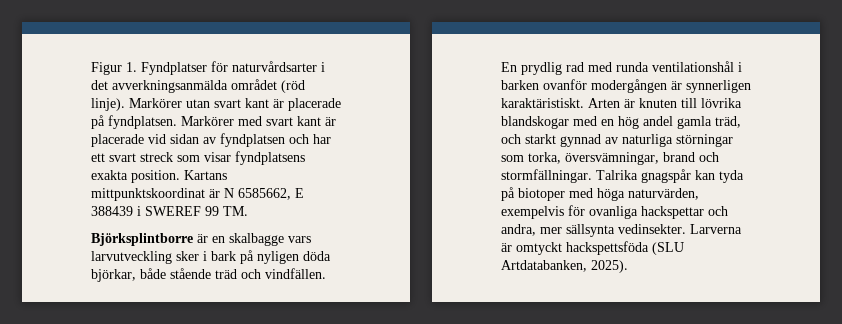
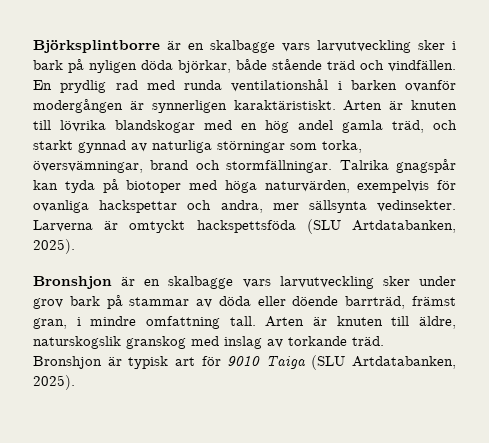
- Figur 1. Fyndplatser för naturvårdsarter i det avverkningsanmälda området (röd linje). Markörer utan svart kant är placerade på fyndplatsen. Markörer med svart kant är placerade vid sidan av fyndplatsen och har ett svart streck som visar fyndplatsens exakta position. Kartans mittpunktskoordinat är N 6585662, E 388439 i SWEREF 99 TM.
+ Bronshjon är en skalbagge vars larvutveckling sker under grov bark på stammar av döda eller döende barrträd, främst gran, i mindre omfattning tall. Arten är knuten till äldre, naturskogslik granskog med inslag av torkande träd. Bronshjon är typisk art för 9010 Taiga (SLU Artdatabanken, 2025).

